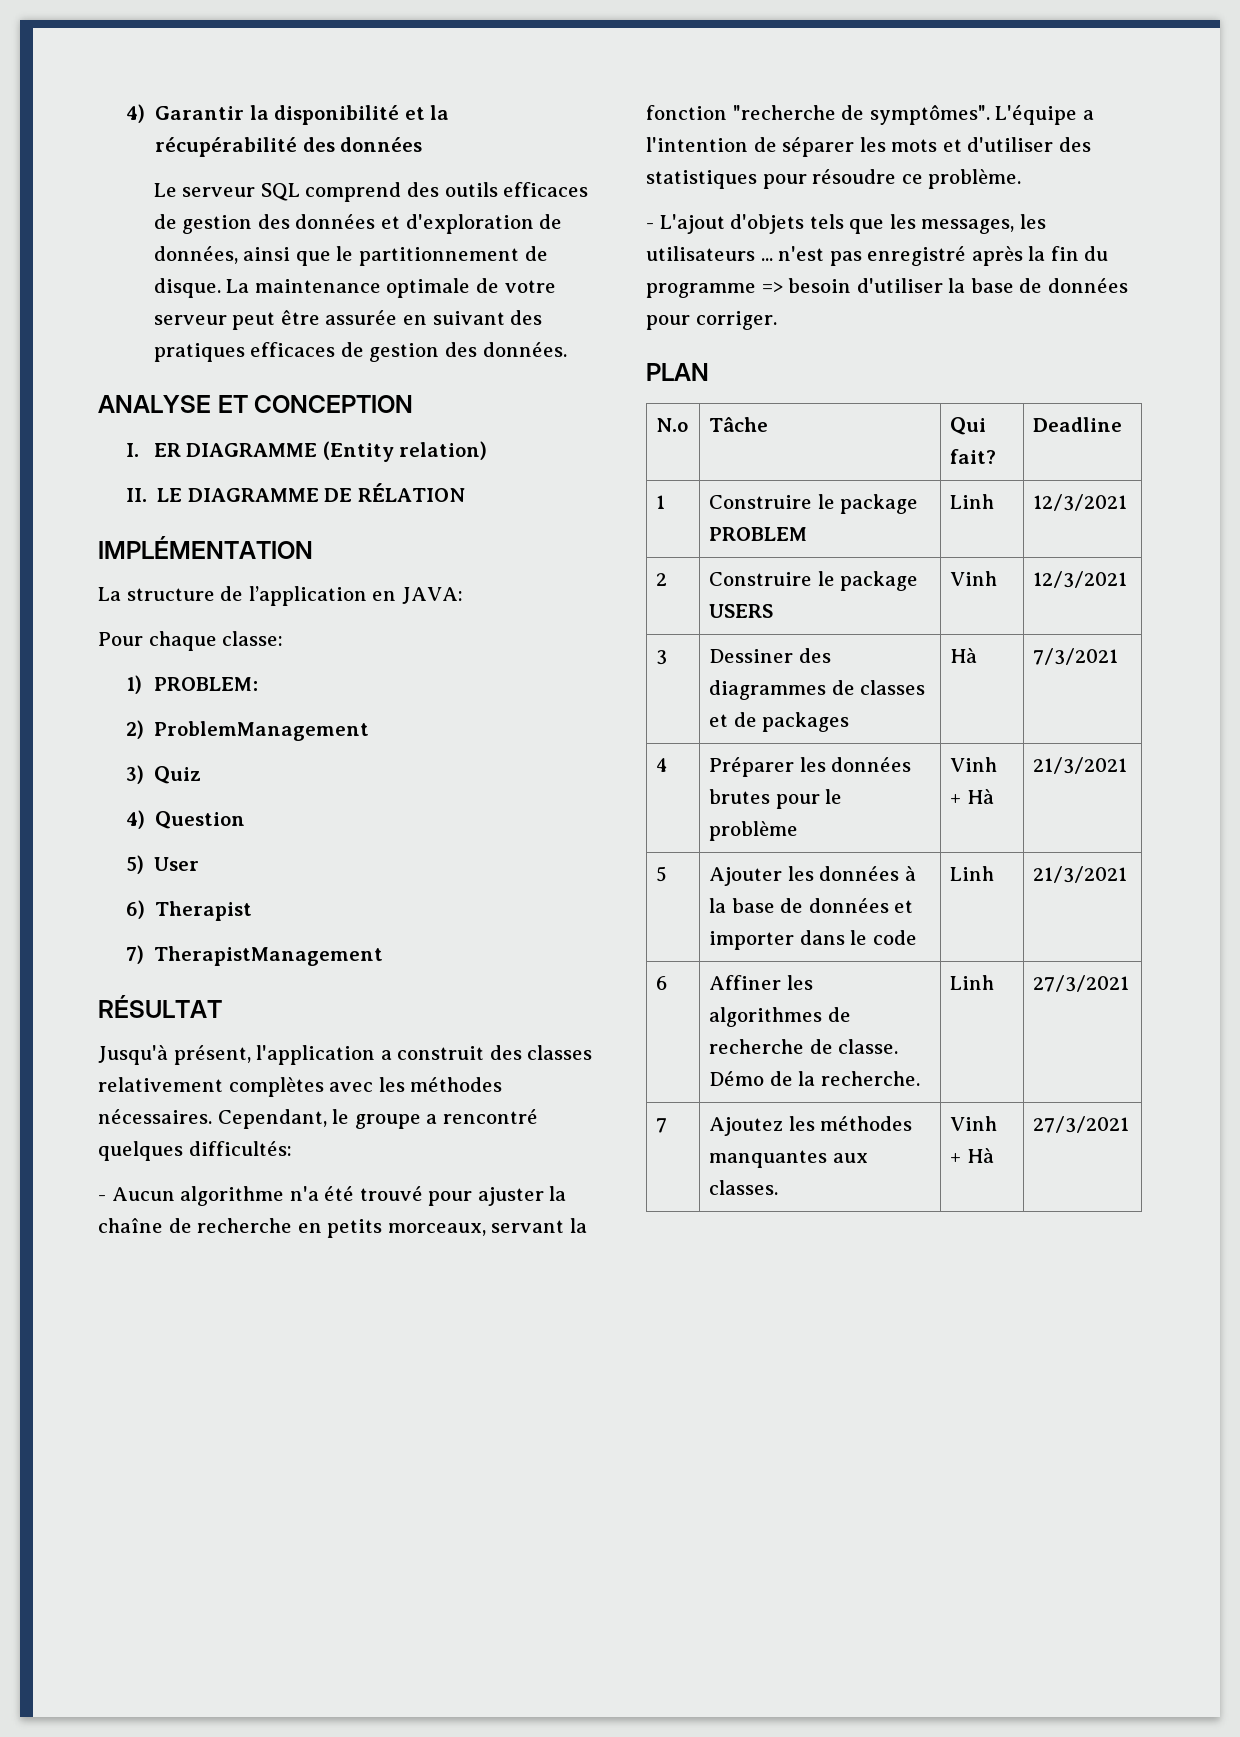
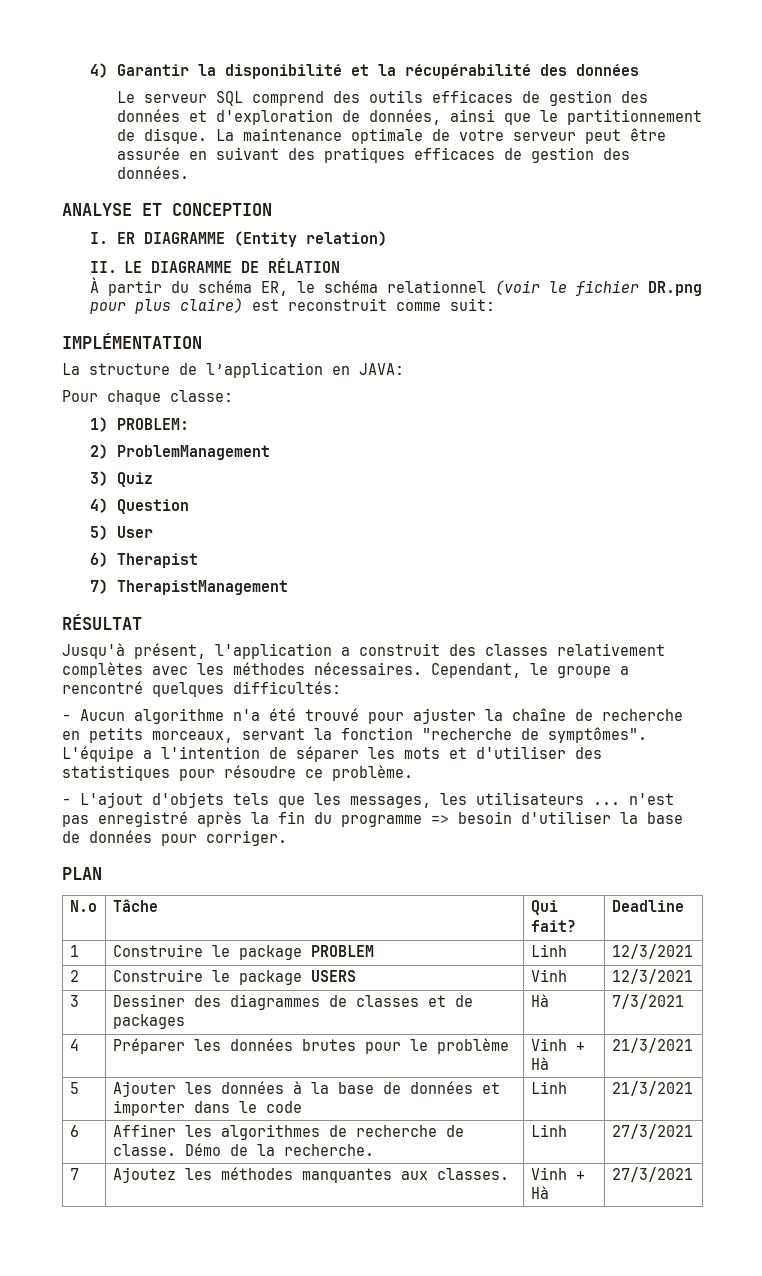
+ À partir du schéma ER, le schéma relationnel (voir le fichier DR.png pour plus claire) est reconstruit comme suit:

